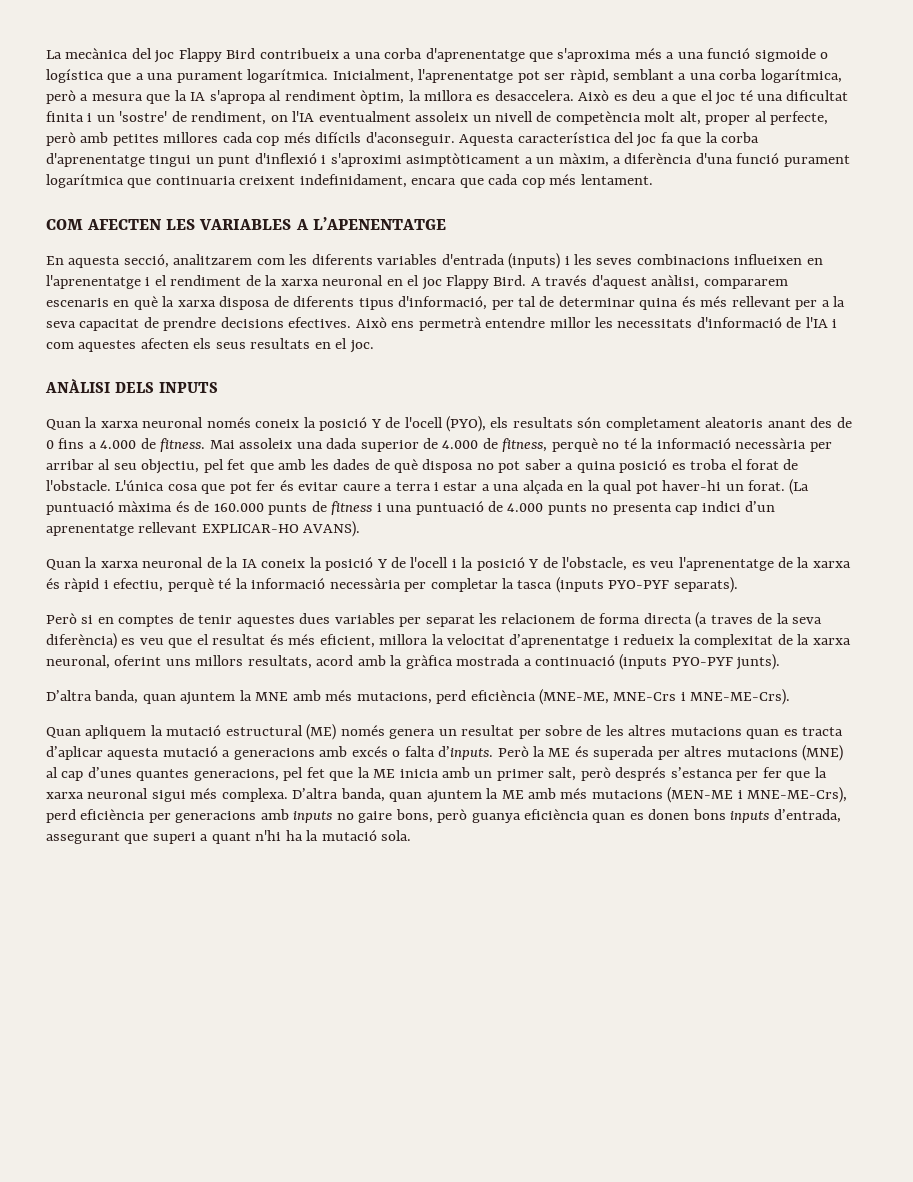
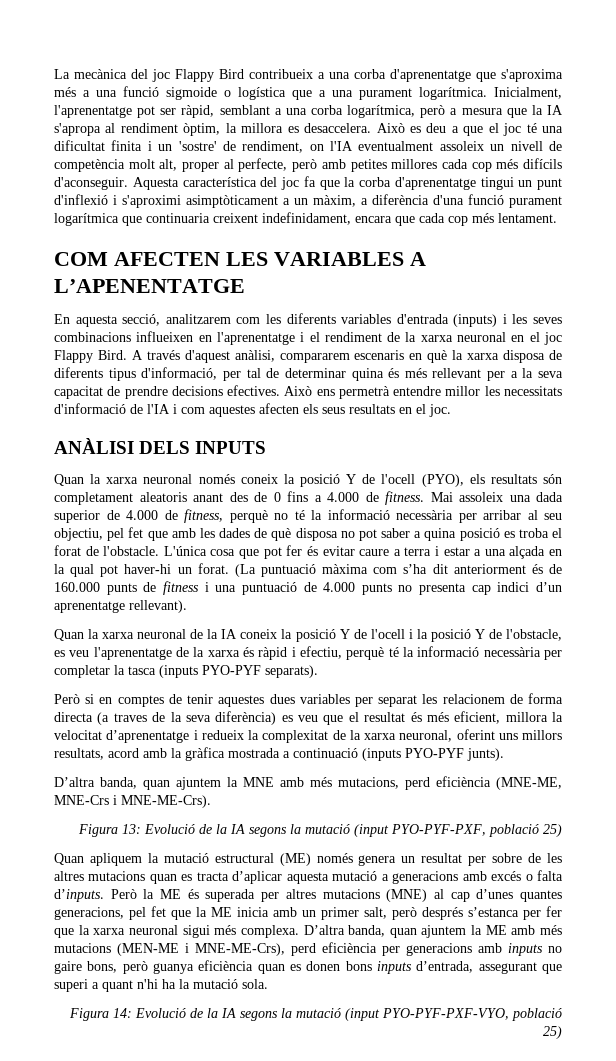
- (La puntuació màxima és de 160.000 punts de fitness i una puntuació de 4.000 punts no presenta cap indici d’un aprenentatge rellevant EXPLICAR-HO AVANS).
+ (La puntuació màxima com s’ha dit anteriorment és de 160.000 punts de fitness i una puntuació de 4.000 punts no presenta cap indici d’un aprenentatge rellevant).
+ Figura 13: Evolució de la IA segons la mutació (input PYO-PYF-PXF, població 25)
+ Figura 14: Evolució de la IA segons la mutació (input PYO-PYF-PXF-VYO, població 25)

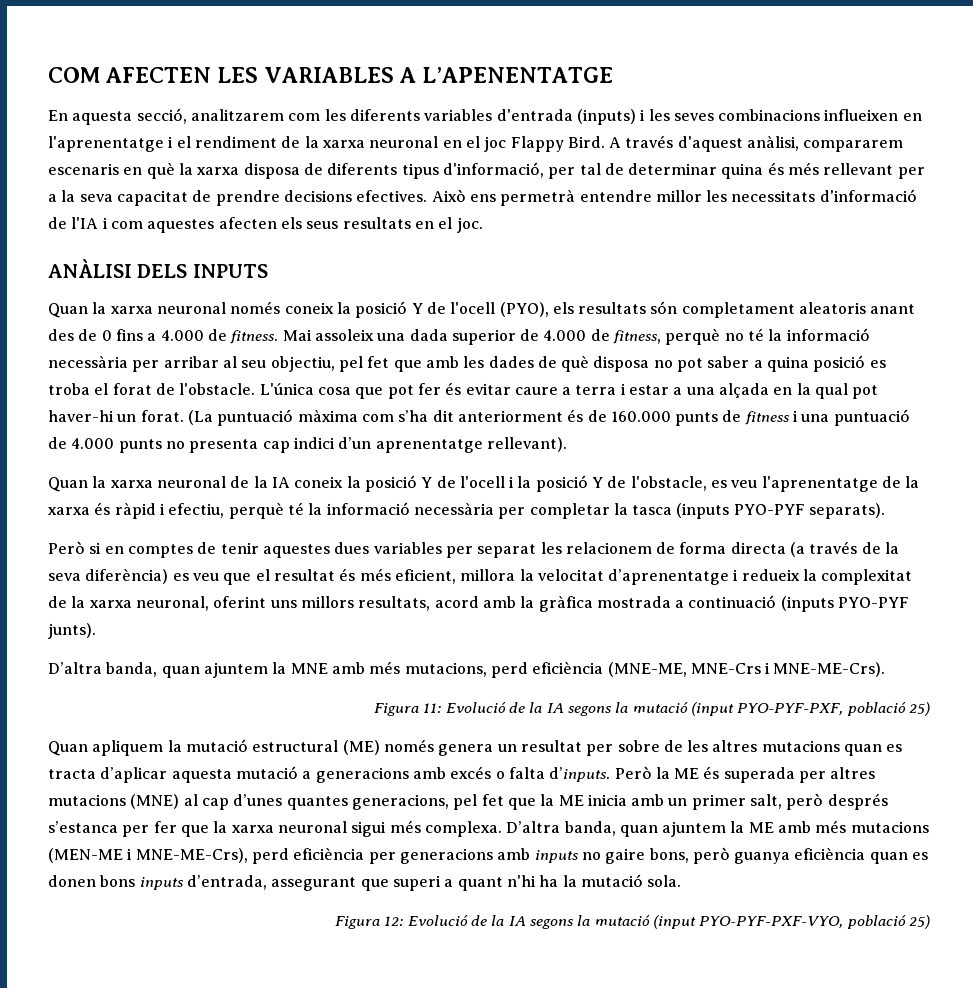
- La mecànica del joc Flappy Bird contribueix a una corba d'aprenentatge que s'aproxima més a una funció sigmoide o logística que a una purament logarítmica. Inicialment, l'aprenentatge pot ser ràpid, semblant a una corba logarítmica, però a mesura que la IA s'apropa al rendiment òptim, la millora es desaccelera. Això es deu a que el joc té una dificultat finita i un 'sostre' de rendiment, on l'IA eventualment assoleix un nivell de competència molt alt, proper al perfecte, però amb petites millores cada cop més difícils d'aconseguir. Aquesta característica del joc fa que la corba d'aprenentatge tingui un punt d'inflexió i s'aproximi asimptòticament a un màxim, a diferència d'una funció purament logarítmica que continuaria creixent indefinidament, encara que cada cop més lentament.
- Però si en comptes de tenir aquestes dues variables per separat les relacionem de forma directa (a traves de la seva diferència) es veu que el resultat és més eficient, millora la velocitat d’aprenentatge i redueix la complexitat de la xarxa neuronal, oferint uns millors resultats, acord amb la gràfica mostrada a continuació (inputs PYO-PYF junts).
+ Però si en comptes de tenir aquestes dues variables per separat les relacionem de forma directa (a través de la seva diferència) es veu que el resultat és més eficient, millora la velocitat d’aprenentatge i redueix la complexitat de la xarxa neuronal, oferint uns millors resultats, acord amb la gràfica mostrada a continuació (inputs PYO-PYF junts).
- Figura 13: Evolució de la IA segons la mutació (input PYO-PYF-PXF, població 25)
+ Figura 11: Evolució de la IA segons la mutació (input PYO-PYF-PXF, població 25)
- Figura 14: Evolució de la IA segons la mutació (input PYO-PYF-PXF-VYO, població 25)
+ Figura 12: Evolució de la IA segons la mutació (input PYO-PYF-PXF-VYO, població 25)

